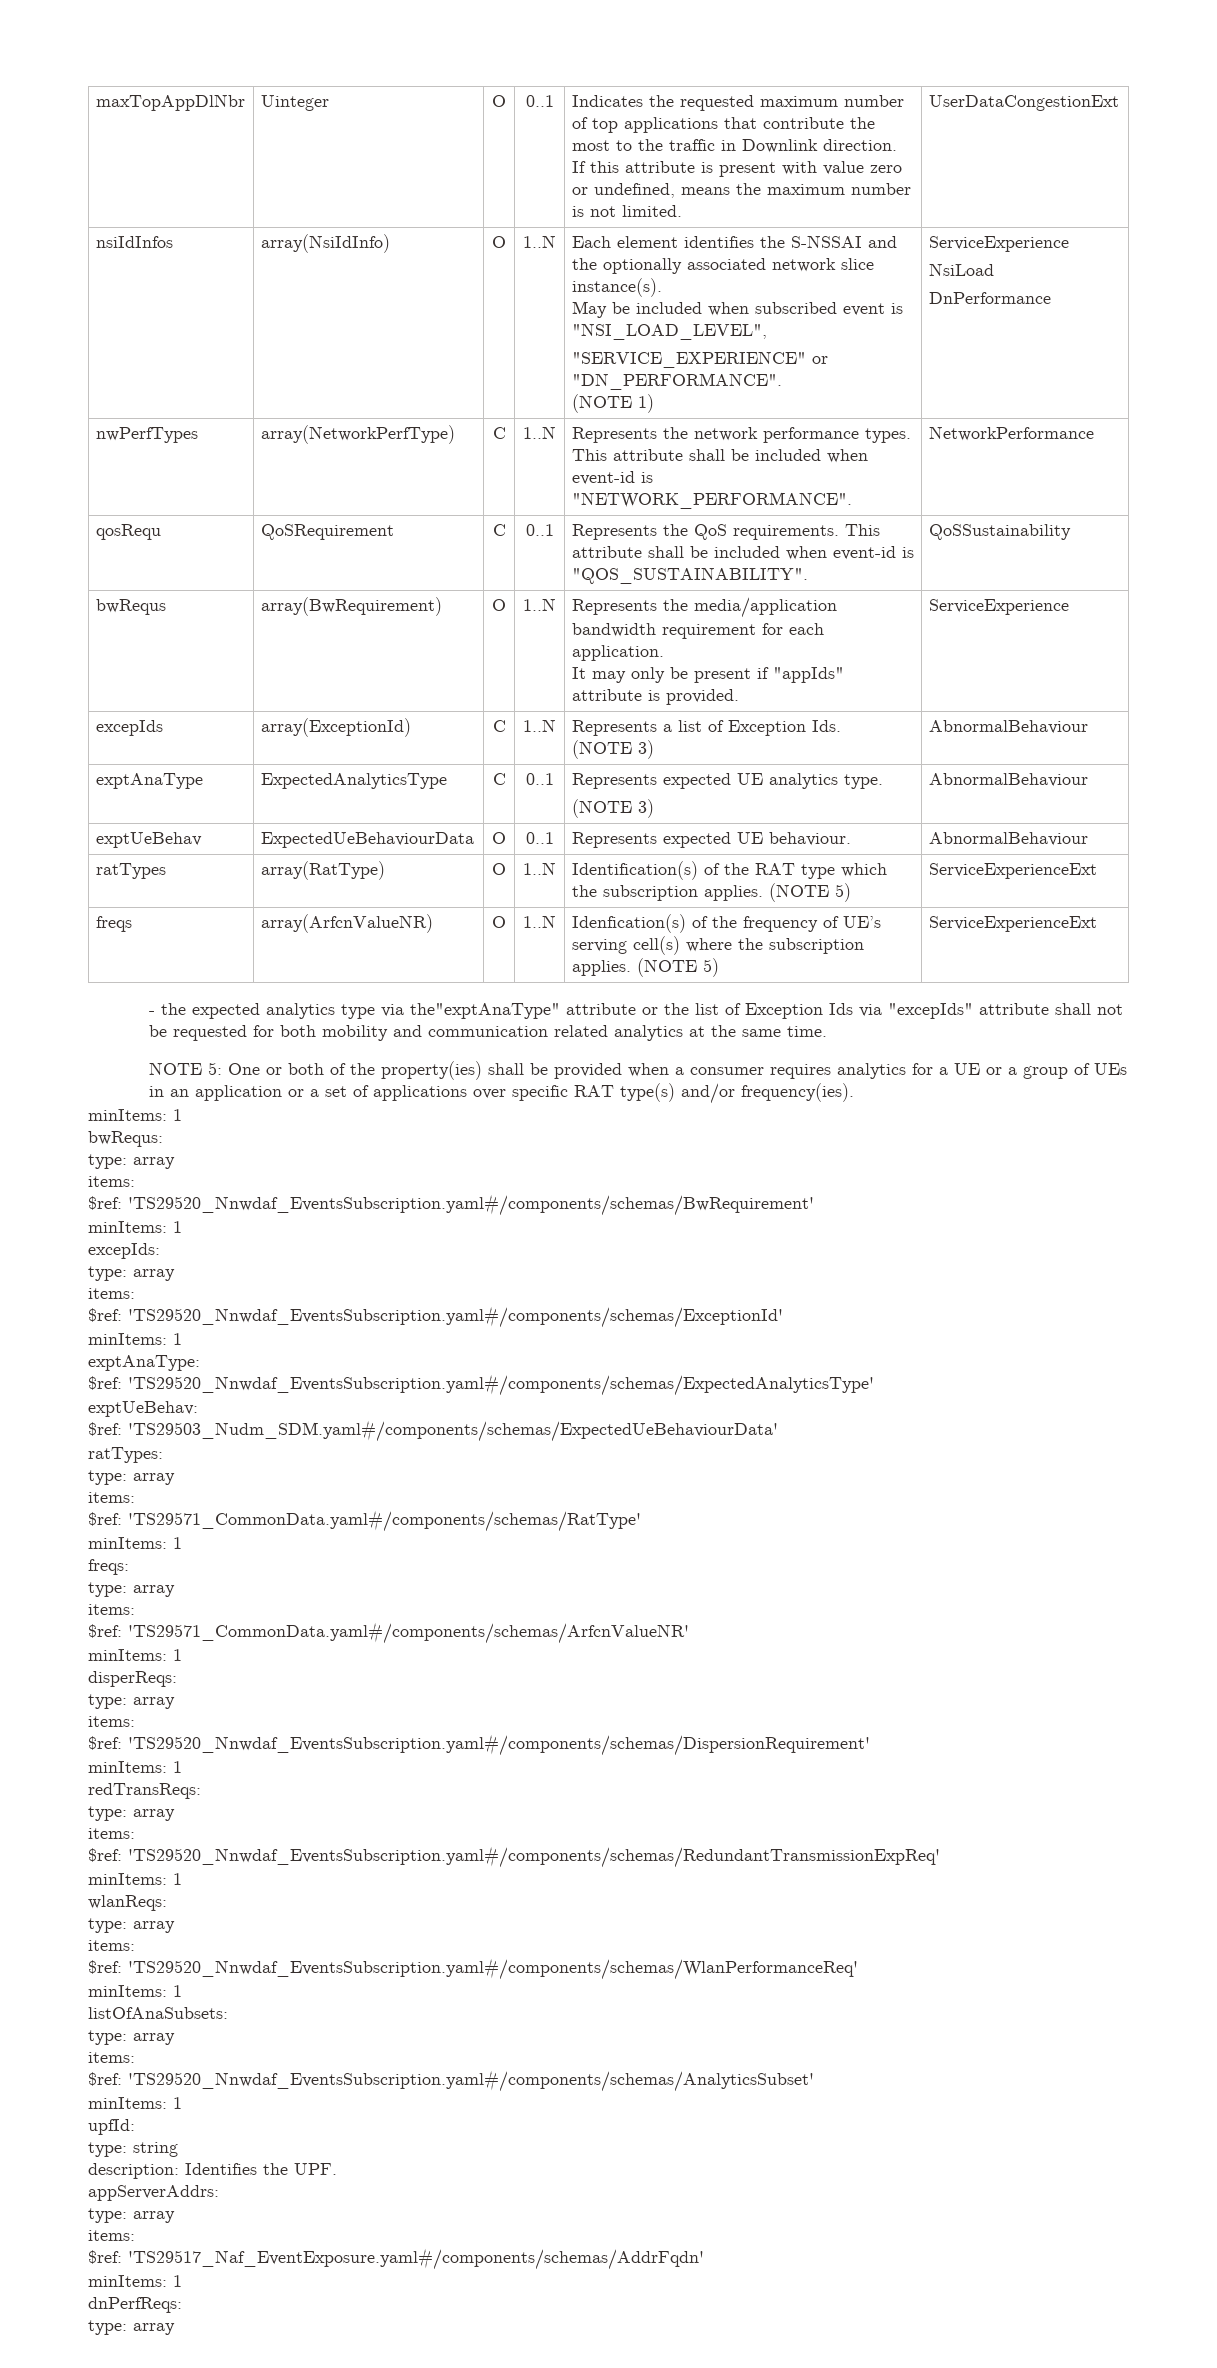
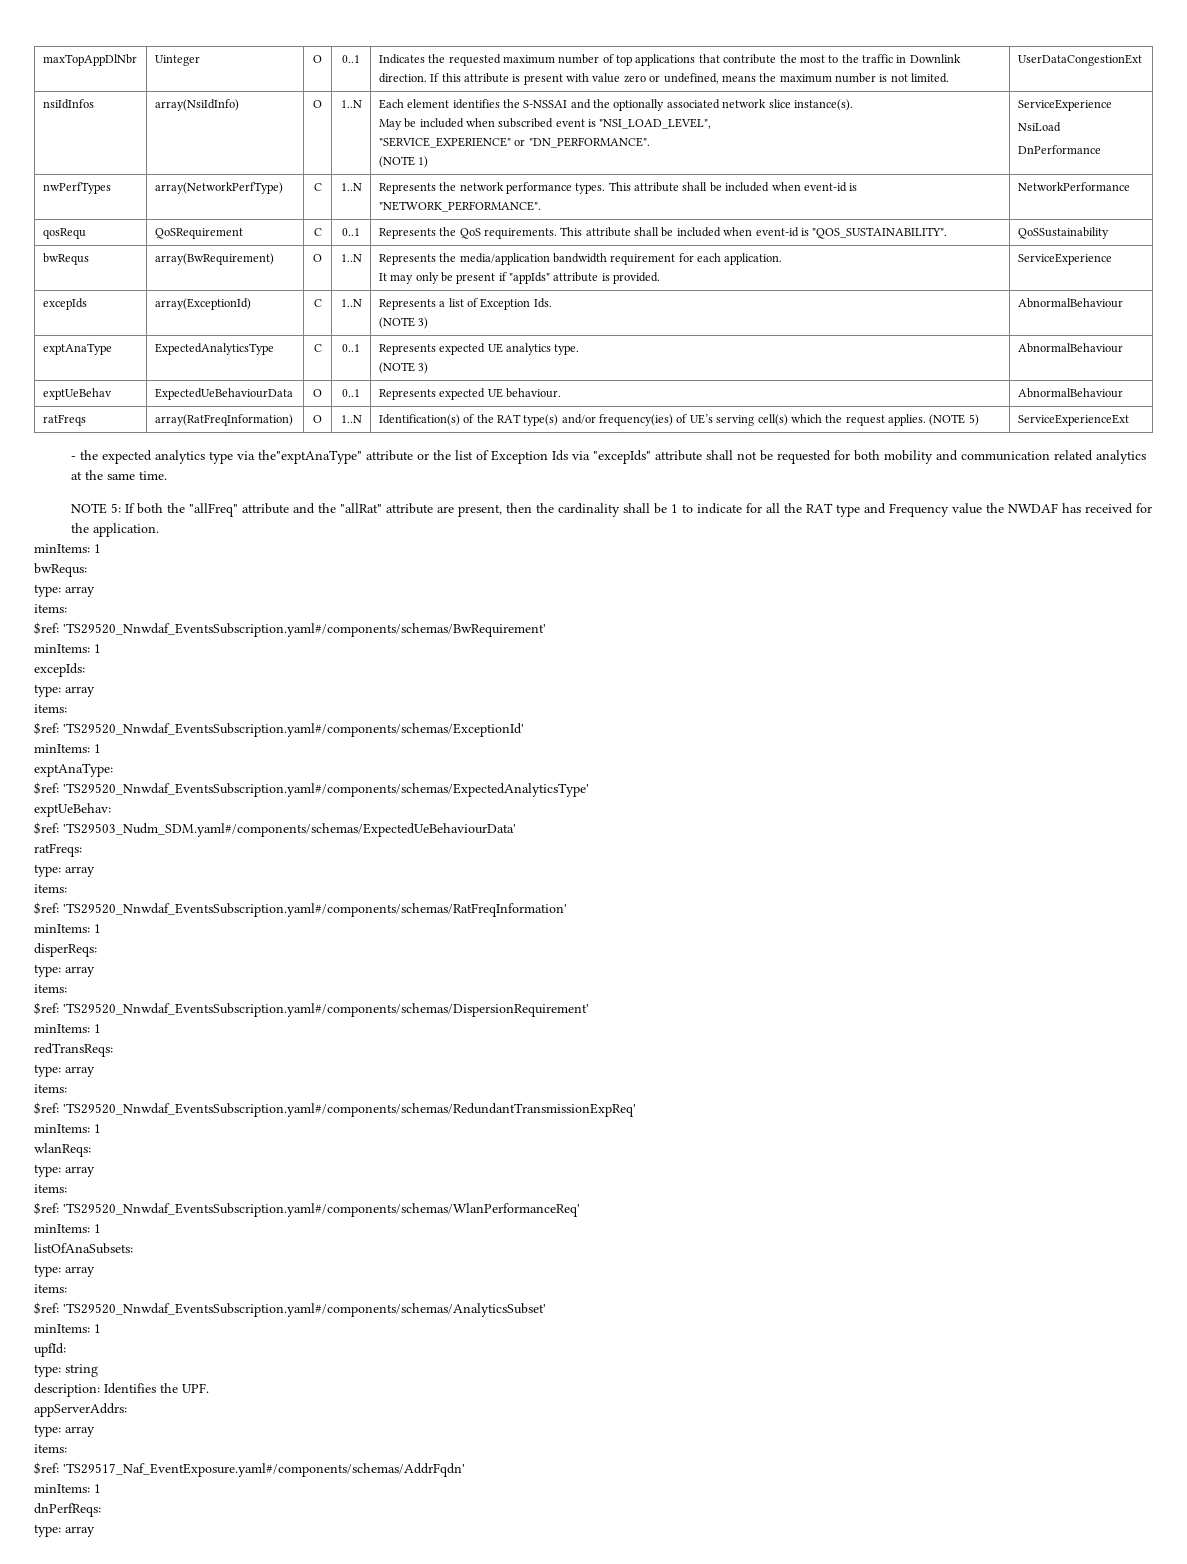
- ratTypes | array(RatType) | O | 1..N | Identification(s) of the RAT type which the subscription applies. (NOTE 5) | ServiceExperienceExt
- freqs | array(ArfcnValueNR) | O | 1..N | Idenfication(s) of the frequency of UE’s serving cell(s) where the subscription applies. (NOTE 5) | ServiceExperienceExt
+ ratFreqs | array(RatFreqInformation) | O | 1..N | Identification(s) of the RAT type(s) and/or frequency(ies) of UE’s serving cell(s) which the request applies. (NOTE 5) | ServiceExperienceExt
- NOTE 5: One or both of the property(ies) shall be provided when a consumer requires analytics for a UE or a group of UEs in an application or a set of applications over specific RAT type(s) and/or frequency(ies).
+ NOTE 5: If both the "allFreq" attribute and the "allRat" attribute are present, then the cardinality shall be 1 to indicate for all the RAT type and Frequency value the NWDAF has received for the application.
- ratTypes:
+ ratFreqs:
  type: array
  items:
- $ref: 'TS29571_CommonData.yaml#/components/schemas/RatType'
- minItems: 1
- freqs:
- type: array
- items:
- $ref: 'TS29571_CommonData.yaml#/components/schemas/ArfcnValueNR'
+ $ref: 'TS29520_Nnwdaf_EventsSubscription.yaml#/components/schemas/RatFreqInformation'

